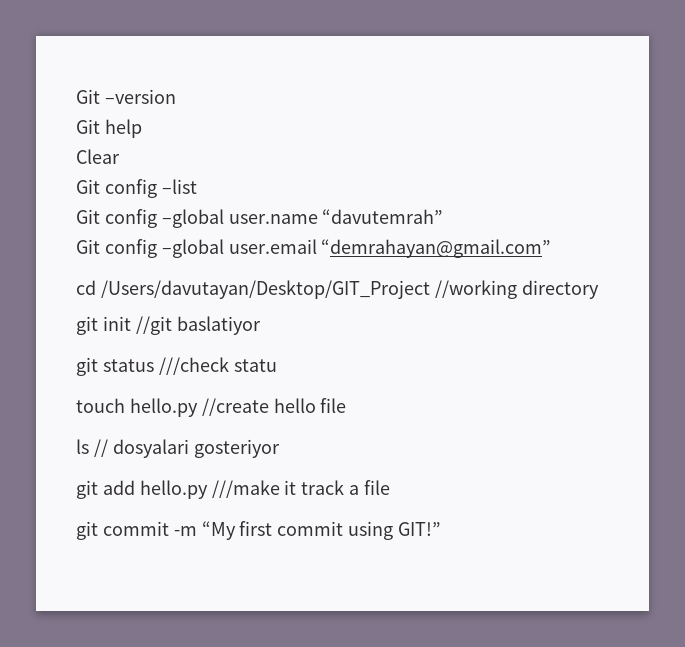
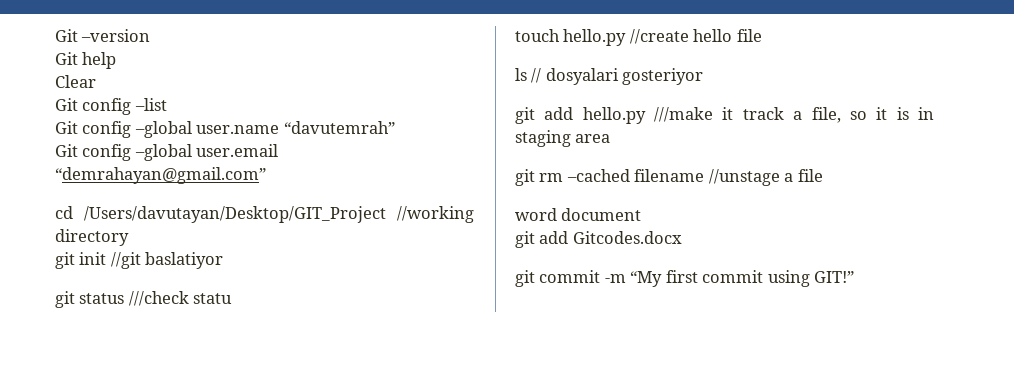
- git add hello.py ///make it track a file
+ git add hello.py ///make it track a file, so it is in staging area
+ git rm –cached filename //unstage a file
+ word document
+ git add Gitcodes.docx

